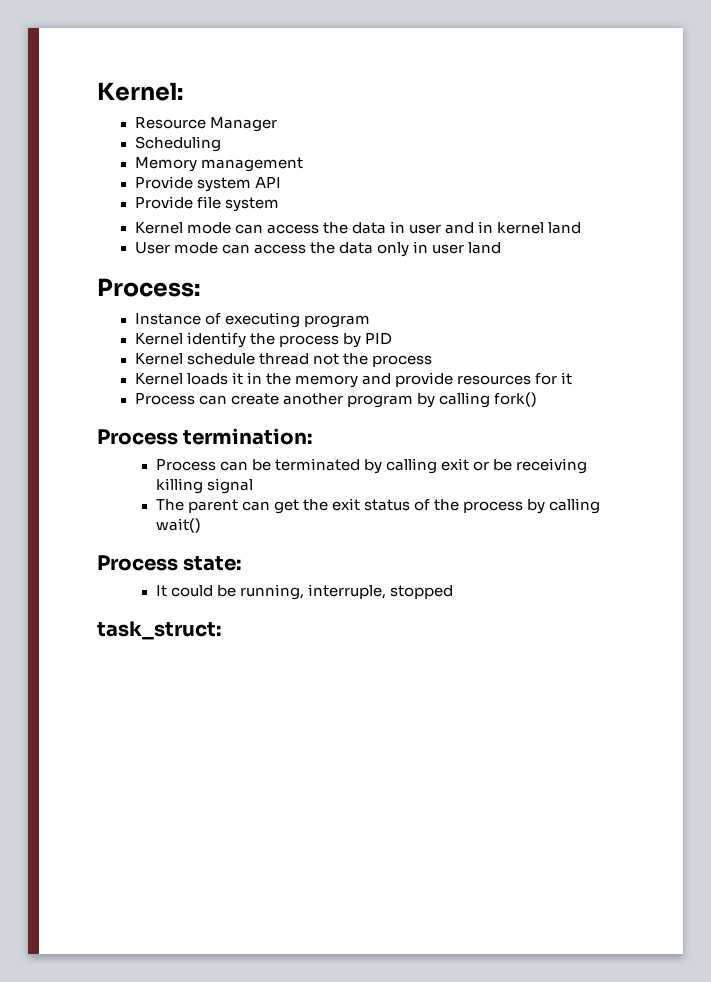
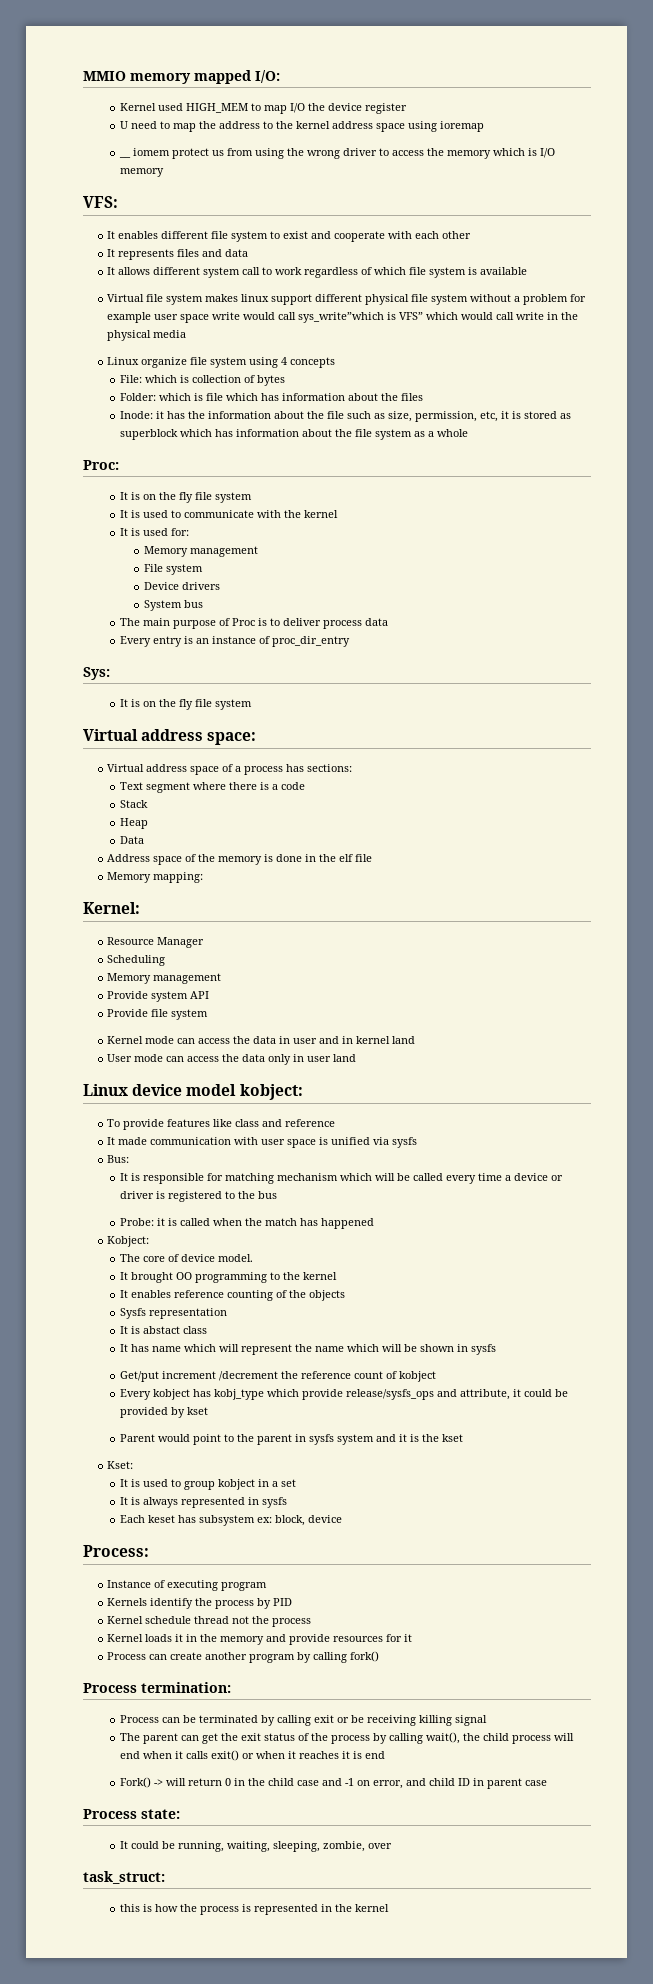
+ MMIO memory mapped I/O:
+ Kernel used HIGH_MEM to map I/O the device register
+ U need to map the address to the kernel address space using ioremap
+ __ iomem protect us from using the wrong driver to access the memory which is I/O memory
+ VFS:
+ It enables different file system to exist and cooperate with each other
+ It represents files and data
+ It allows different system call to work regardless of which file system is available
+ Virtual file system makes linux support different physical file system without a problem for example user space write would call sys_write”which is VFS” which would call write in the physical media
+ Linux organize file system using 4 concepts
+ File: which is collection of bytes
+ Folder: which is file which has information about the files
+ Inode: it has the information about the file such as size, permission, etc, it is stored as superblock which has information about the file system as a whole
+ Proc:
+ It is on the fly file system
+ It is used to communicate with the kernel
+ It is used for:
+ Memory management
+ File system
+ Device drivers
+ System bus
+ The main purpose of Proc is to deliver process data
+ Every entry is an instance of proc_dir_entry
+ Sys:
+ It is on the fly file system
+ Virtual address space:
+ Virtual address space of a process has sections:
+ Text segment where there is a code
+ Stack
+ Heap
+ Data
+ Address space of the memory is done in the elf file
+ Memory mapping:
+ Linux device model kobject:
+ To provide features like class and reference
+ It made communication with user space is unified via sysfs
+ Bus:
+ It is responsible for matching mechanism which will be called every time a device or driver is registered to the bus
+ Probe: it is called when the match has happened
+ Kobject:
+ The core of device model.
+ It brought OO programming to the kernel
+ It enables reference counting of the objects
+ Sysfs representation
+ It is abstact class
+ It has name which will represent the name which will be shown in sysfs
+ Get/put increment /decrement the reference count of kobject
+ Every kobject has kobj_type which provide release/sysfs_ops and attribute, it could be provided by kset
+ Parent would point to the parent in sysfs system and it is the kset
+ Kset:
+ It is used to group kobject in a set
+ It is always represented in sysfs
+ Each keset has subsystem ex: block, device
- Kernel identify the process by PID
+ Kernels identify the process by PID
- The parent can get the exit status of the process by calling wait()
+ The parent can get the exit status of the process by calling wait(), the child process will end when it calls exit() or when it reaches it is end
+ Fork() -> will return 0 in the child case and -1 on error, and child ID in parent case
- It could be running, interruple, stopped
+ It could be running, waiting, sleeping, zombie, over
  task_struct:
+ this is how the process is represented in the kernel

